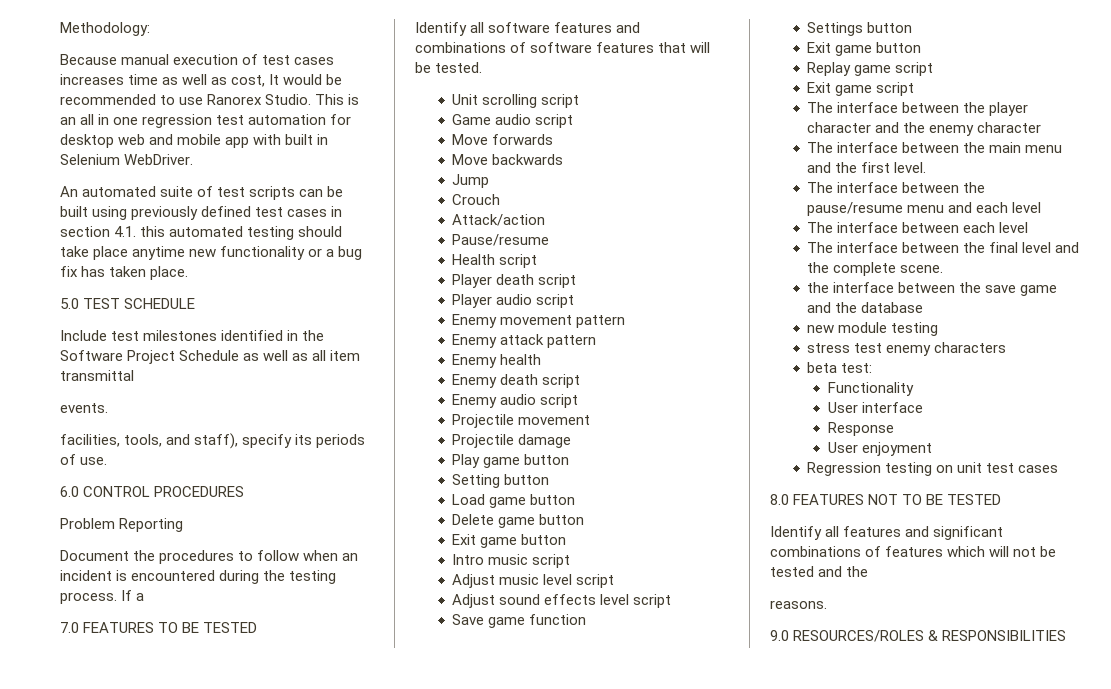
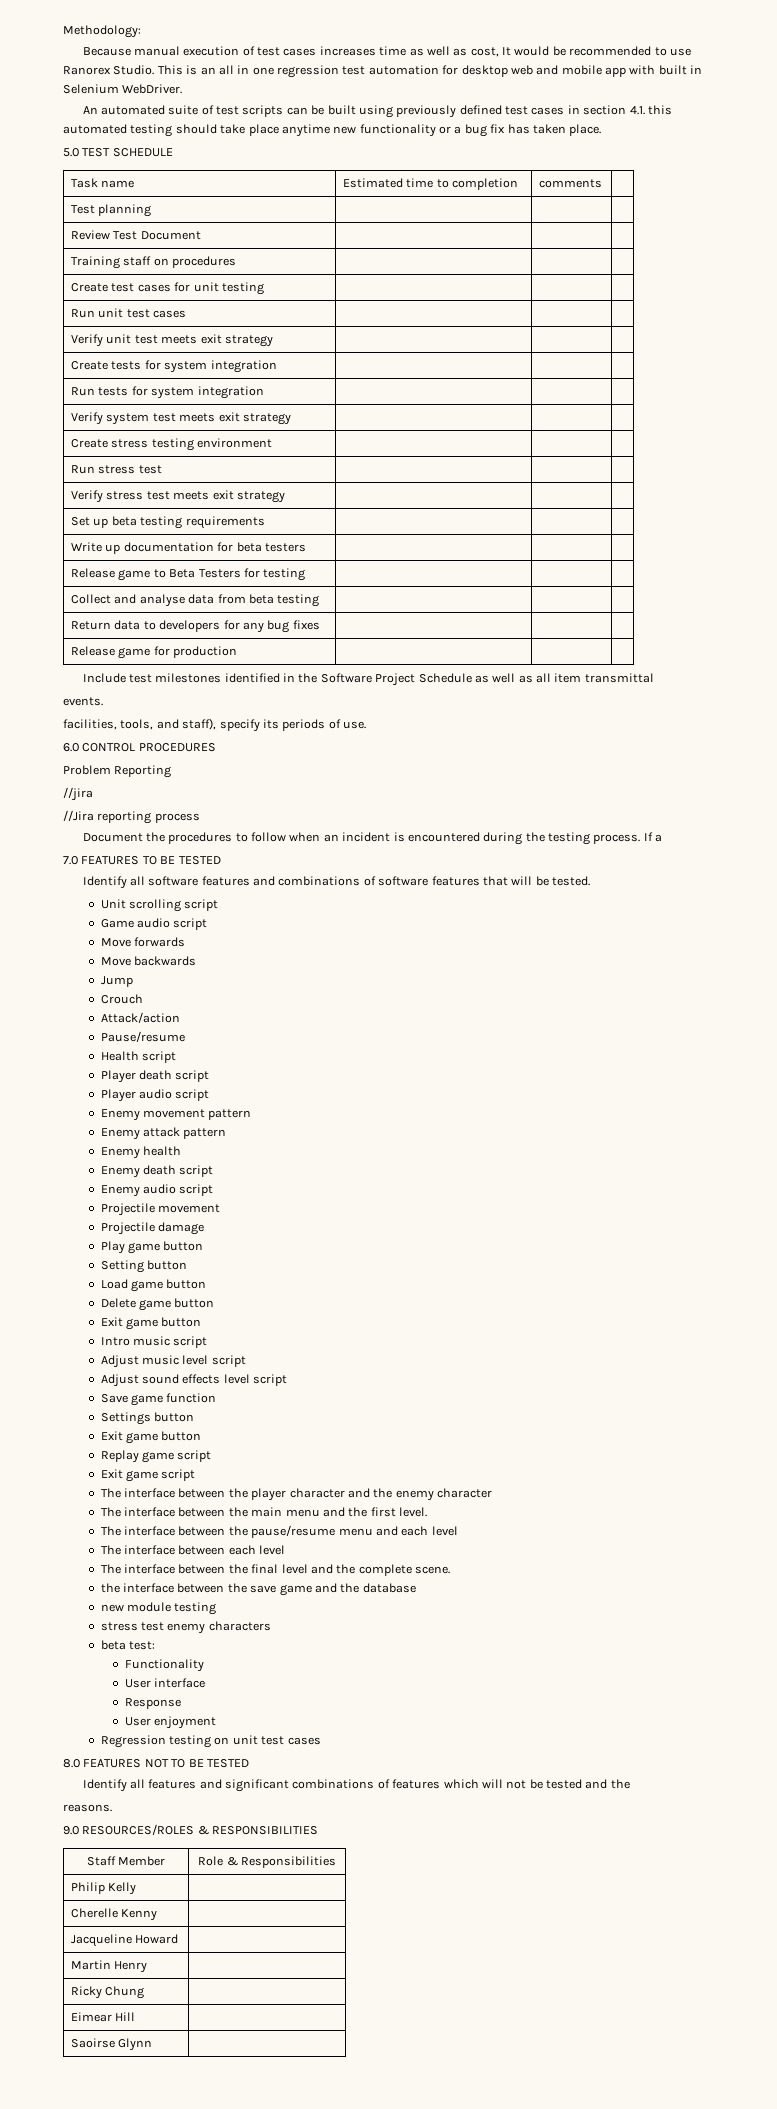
+ Task name | Estimated time to completion | comments |
+ Test planning | | |
+ Review Test Document | | |
+ Training staff on procedures | | |
+ Create test cases for unit testing | | |
+ Run unit test cases | | |
+ Verify unit test meets exit strategy | | |
+ Create tests for system integration | | |
+ Run tests for system integration | | |
+ Verify system test meets exit strategy | | |
+ Create stress testing environment | | |
+ Run stress test | | |
+ Verify stress test meets exit strategy | | |
+ Set up beta testing requirements | | |
+ Write up documentation for beta testers | | |
+ Release game to Beta Testers for testing | | |
+ Collect and analyse data from beta testing | | |
+ Return data to developers for any bug fixes | | |
+ Release game for production | | |
+ //jira
+ //Jira reporting process
+ Staff Member | Role & Responsibilities
+ Philip Kelly |
+ Cherelle Kenny |
+ Jacqueline Howard |
+ Martin Henry |
+ Ricky Chung |
+ Eimear Hill |
+ Saoirse Glynn |

